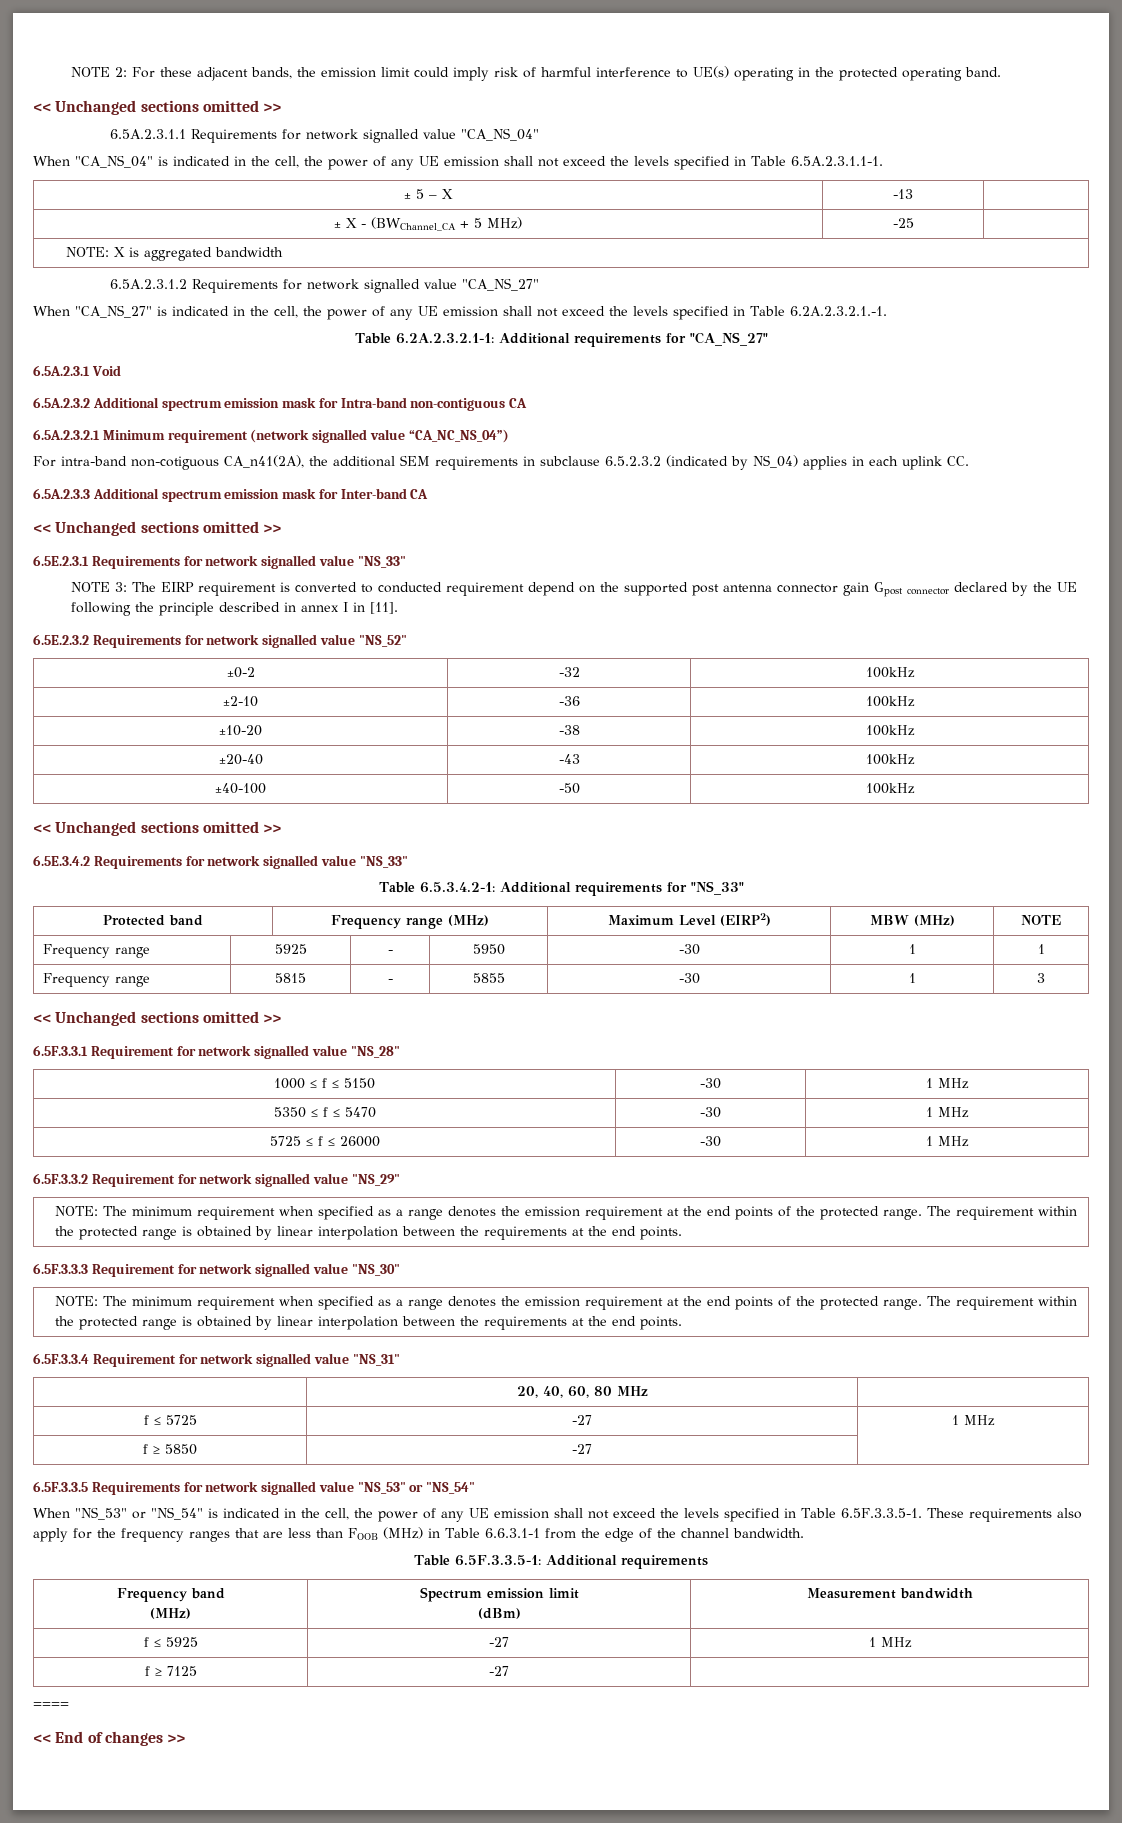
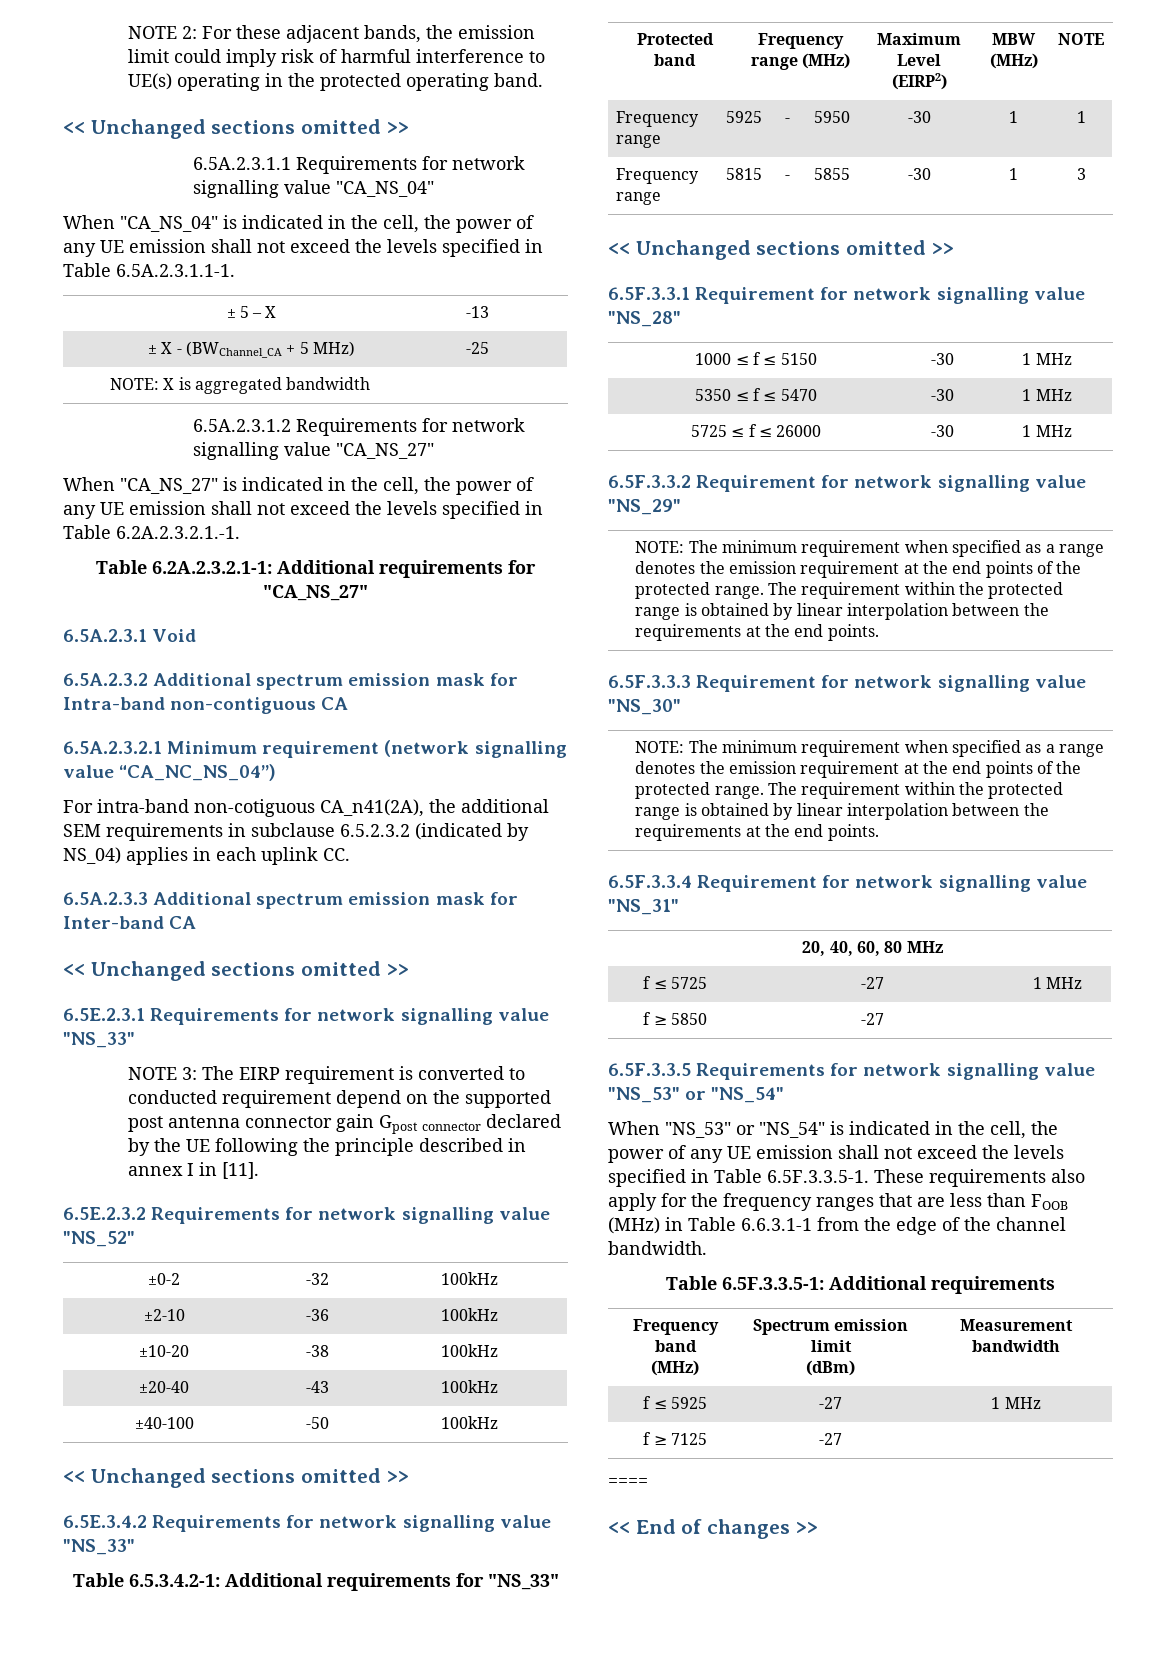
- 6.5A.2.3.1.1 Requirements for network signalled value "CA_NS_04"
+ 6.5A.2.3.1.1 Requirements for network signalling value "CA_NS_04"
- 6.5A.2.3.1.2 Requirements for network signalled value "CA_NS_27"
+ 6.5A.2.3.1.2 Requirements for network signalling value "CA_NS_27"
- 6.5A.2.3.2.1 Minimum requirement (network signalled value “CA_NC_NS_04”)
+ 6.5A.2.3.2.1 Minimum requirement (network signalling value “CA_NC_NS_04”)
- 6.5E.2.3.1 Requirements for network signalled value "NS_33"
+ 6.5E.2.3.1 Requirements for network signalling value "NS_33"
- 6.5E.2.3.2 Requirements for network signalled value "NS_52"
+ 6.5E.2.3.2 Requirements for network signalling value "NS_52"
- 6.5E.3.4.2 Requirements for network signalled value "NS_33"
+ 6.5E.3.4.2 Requirements for network signalling value "NS_33"
- 6.5F.3.3.1 Requirement for network signalled value "NS_28"
+ 6.5F.3.3.1 Requirement for network signalling value "NS_28"
- 6.5F.3.3.2 Requirement for network signalled value "NS_29"
+ 6.5F.3.3.2 Requirement for network signalling value "NS_29"
- 6.5F.3.3.3 Requirement for network signalled value "NS_30"
+ 6.5F.3.3.3 Requirement for network signalling value "NS_30"
- 6.5F.3.3.4 Requirement for network signalled value "NS_31"
+ 6.5F.3.3.4 Requirement for network signalling value "NS_31"
- 6.5F.3.3.5 Requirements for network signalled value "NS_53" or "NS_54"
+ 6.5F.3.3.5 Requirements for network signalling value "NS_53" or "NS_54"

